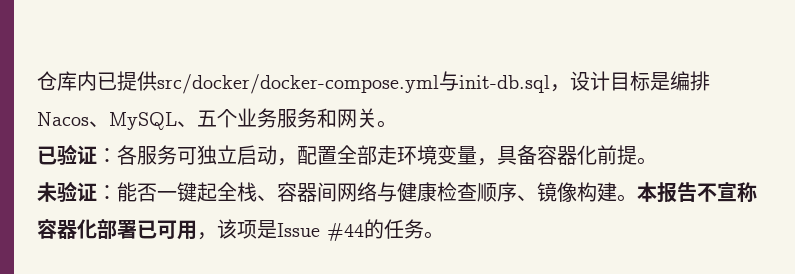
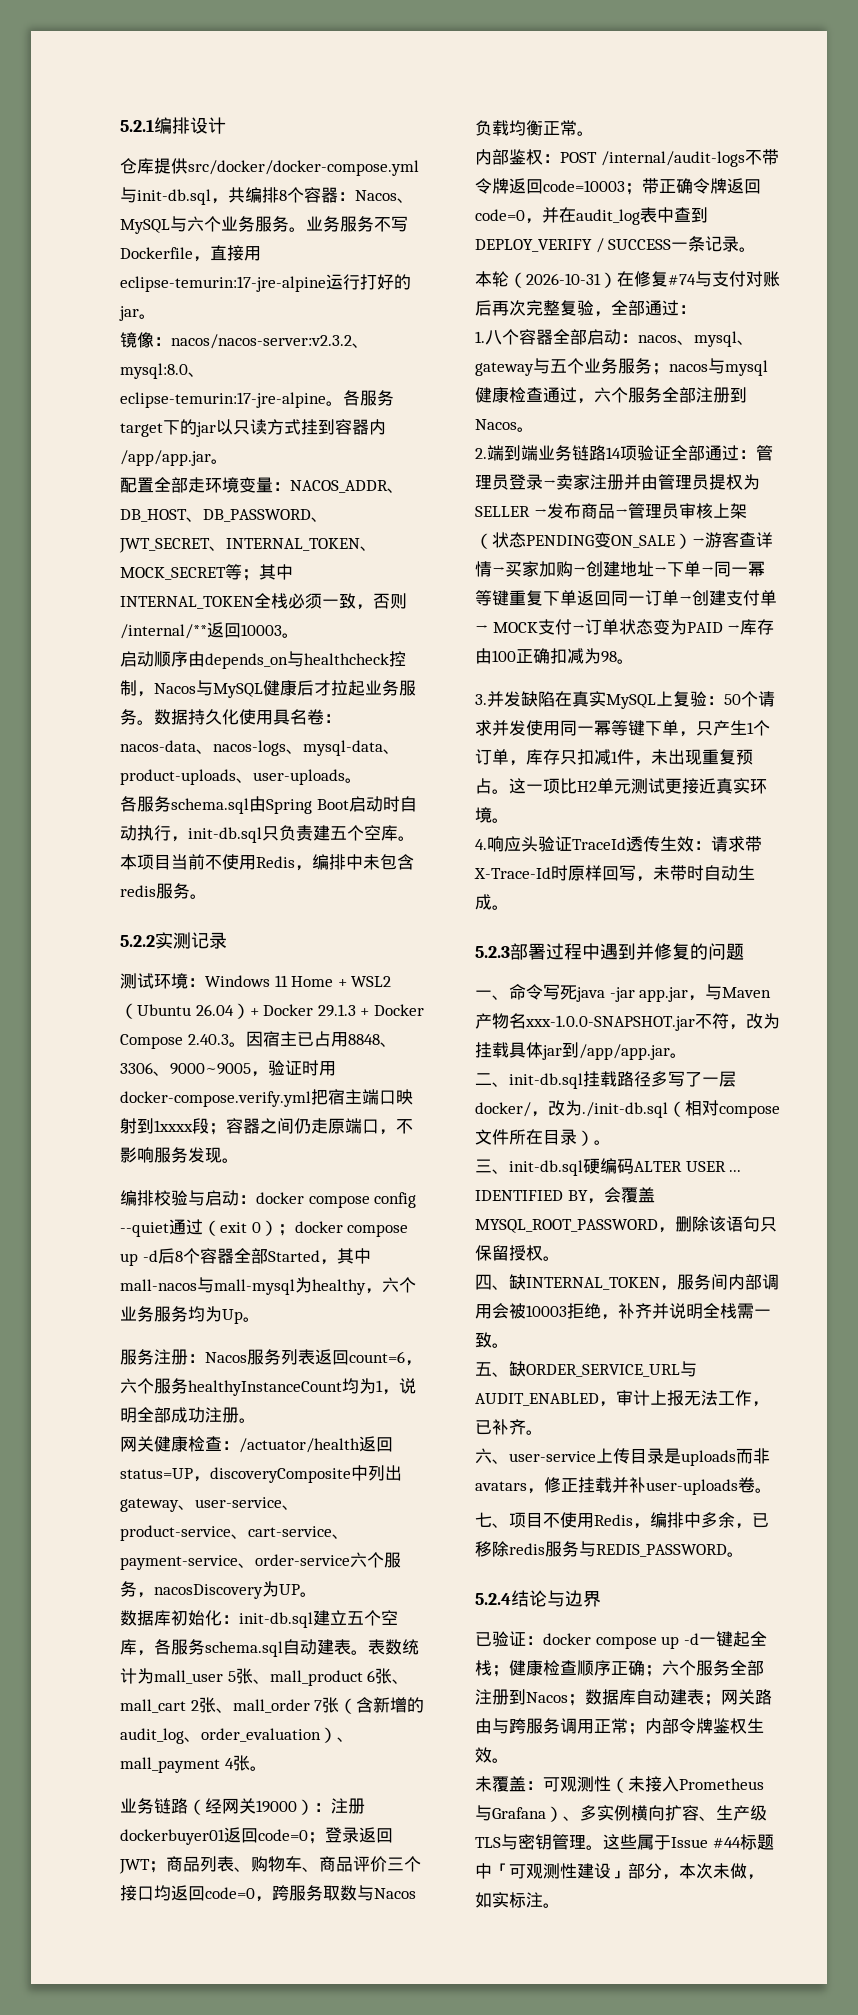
- 仓库内已提供src/docker/docker-compose.yml与init-db.sql，设计目标是编排Nacos、MySQL、五个业务服务和网关。
- 已验证：各服务可独立启动，配置全部走环境变量，具备容器化前提。
- 未验证：能否一键起全栈、容器间网络与健康检查顺序、镜像构建。本报告不宣称容器化部署已可用，该项是Issue #44的任务。
+ 5.2.1编排设计
+ 仓库提供src/docker/docker-compose.yml与init-db.sql，共编排8个容器：Nacos、MySQL与六个业务服务。业务服务不写Dockerfile，直接用eclipse-temurin:17-jre-alpine运行打好的jar。
+ 镜像：nacos/nacos-server:v2.3.2、mysql:8.0、eclipse-temurin:17-jre-alpine。各服务target下的jar以只读方式挂到容器内/app/app.jar。
+ 配置全部走环境变量：NACOS_ADDR、DB_HOST、DB_PASSWORD、JWT_SECRET、INTERNAL_TOKEN、MOCK_SECRET等；其中INTERNAL_TOKEN全栈必须一致，否则/internal/**返回10003。
+ 启动顺序由depends_on与healthcheck控制，Nacos与MySQL健康后才拉起业务服务。数据持久化使用具名卷：nacos-data、nacos-logs、mysql-data、product-uploads、user-uploads。
+ 各服务schema.sql由Spring Boot启动时自动执行，init-db.sql只负责建五个空库。本项目当前不使用Redis，编排中未包含redis服务。
+ 5.2.2实测记录
+ 测试环境：Windows 11 Home + WSL2（Ubuntu 26.04）+ Docker 29.1.3 + Docker Compose 2.40.3。因宿主已占用8848、3306、9000~9005，验证时用docker-compose.verify.yml把宿主端口映射到1xxxx段；容器之间仍走原端口，不影响服务发现。
+ 编排校验与启动：docker compose config --quiet通过（exit 0）；docker compose up -d后8个容器全部Started，其中mall-nacos与mall-mysql为healthy，六个业务服务均为Up。
+ 服务注册：Nacos服务列表返回count=6，六个服务healthyInstanceCount均为1，说明全部成功注册。
+ 网关健康检查：/actuator/health返回status=UP，discoveryComposite中列出gateway、user-service、product-service、cart-service、payment-service、order-service六个服务，nacosDiscovery为UP。
+ 数据库初始化：init-db.sql建立五个空库，各服务schema.sql自动建表。表数统计为mall_user 5张、mall_product 6张、mall_cart 2张、mall_order 7张（含新增的audit_log、order_evaluation）、mall_payment 4张。
+ 业务链路（经网关19000）：注册dockerbuyer01返回code=0；登录返回JWT；商品列表、购物车、商品评价三个接口均返回code=0，跨服务取数与Nacos负载均衡正常。
+ 内部鉴权：POST /internal/audit-logs不带令牌返回code=10003；带正确令牌返回code=0，并在audit_log表中查到DEPLOY_VERIFY / SUCCESS一条记录。
+ 本轮（2026-10-31）在修复#74与支付对账后再次完整复验，全部通过：
+ 1.八个容器全部启动：nacos、mysql、gateway与五个业务服务；nacos与mysql健康检查通过，六个服务全部注册到Nacos。
+ 2.端到端业务链路14项验证全部通过：管理员登录→卖家注册并由管理员提权为SELLER →发布商品→管理员审核上架（状态PENDING变ON_SALE）→游客查详情→买家加购→创建地址→下单→同一幂等键重复下单返回同一订单→创建支付单→ MOCK支付→订单状态变为PAID →库存由100正确扣减为98。
+ 3.并发缺陷在真实MySQL上复验：50个请求并发使用同一幂等键下单，只产生1个订单，库存只扣减1件，未出现重复预占。这一项比H2单元测试更接近真实环境。
+ 4.响应头验证TraceId透传生效：请求带X-Trace-Id时原样回写，未带时自动生成。
+ 5.2.3部署过程中遇到并修复的问题
+ 一、命令写死java -jar app.jar，与Maven产物名xxx-1.0.0-SNAPSHOT.jar不符，改为挂载具体jar到/app/app.jar。
+ 二、init-db.sql挂载路径多写了一层docker/，改为./init-db.sql（相对compose文件所在目录）。
+ 三、init-db.sql硬编码ALTER USER ... IDENTIFIED BY，会覆盖MYSQL_ROOT_PASSWORD，删除该语句只保留授权。
+ 四、缺INTERNAL_TOKEN，服务间内部调用会被10003拒绝，补齐并说明全栈需一致。
+ 五、缺ORDER_SERVICE_URL与AUDIT_ENABLED，审计上报无法工作，已补齐。
+ 六、user-service上传目录是uploads而非avatars，修正挂载并补user-uploads卷。
+ 七、项目不使用Redis，编排中多余，已移除redis服务与REDIS_PASSWORD。
+ 5.2.4结论与边界
+ 已验证：docker compose up -d一键起全栈；健康检查顺序正确；六个服务全部注册到Nacos；数据库自动建表；网关路由与跨服务调用正常；内部令牌鉴权生效。
+ 未覆盖：可观测性（未接入Prometheus与Grafana）、多实例横向扩容、生产级TLS与密钥管理。这些属于Issue #44标题中「可观测性建设」部分，本次未做，如实标注。

